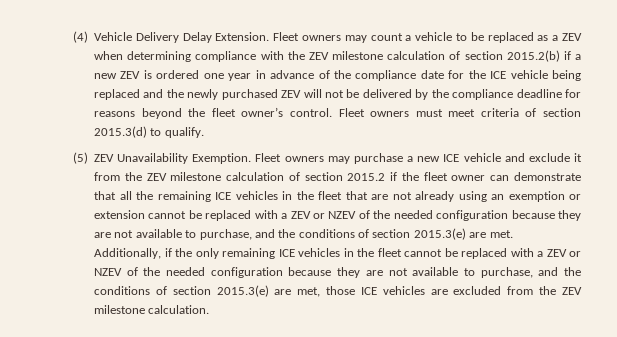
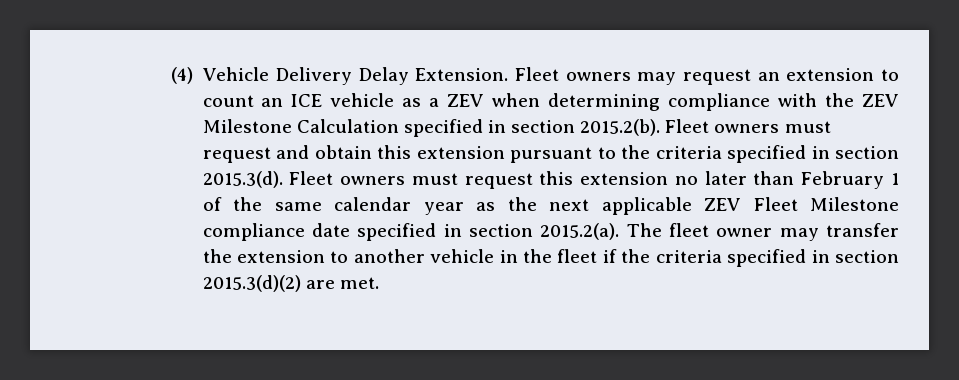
- Fleet owners may count a vehicle to be replaced as a ZEV when determining compliance with the ZEV milestone calculation of section 2015.2(b) if a new ZEV is ordered one year in advance of the compliance date for the ICE vehicle being replaced and the newly purchased ZEV will not be delivered by the compliance deadline for reasons beyond the fleet owner’s control. Fleet owners must meet criteria of section 2015.3(d) to qualify.
- (5) ZEV Unavailability Exemption. Fleet owners may purchase a new ICE vehicle and exclude it from the ZEV milestone calculation of section 2015.2 if the fleet owner can demonstrate that all the remaining ICE vehicles in the fleet that are not already using an exemption or extension cannot be replaced with a ZEV or NZEV of the needed configuration because they are not available to purchase, and the conditions of section 2015.3(e) are met. Additionally, if the only remaining ICE vehicles in the fleet cannot be replaced with a ZEV or NZEV of the needed configuration because they are not available to purchase, and the conditions of section 2015.3(e) are met, those ICE vehicles are excluded from the ZEV milestone calculation.
+ Fleet owners may request an extension to count an ICE vehicle as a ZEV when determining compliance with the ZEV Milestone Calculation specified in section 2015.2(b). Fleet owners must request and obtain this extension pursuant to the criteria specified in section 2015.3(d). Fleet owners must request this extension no later than February 1 of the same calendar year as the next applicable ZEV Fleet Milestone compliance date specified in section 2015.2(a). The fleet owner may transfer the extension to another vehicle in the fleet if the criteria specified in section 2015.3(d)(2) are met.

